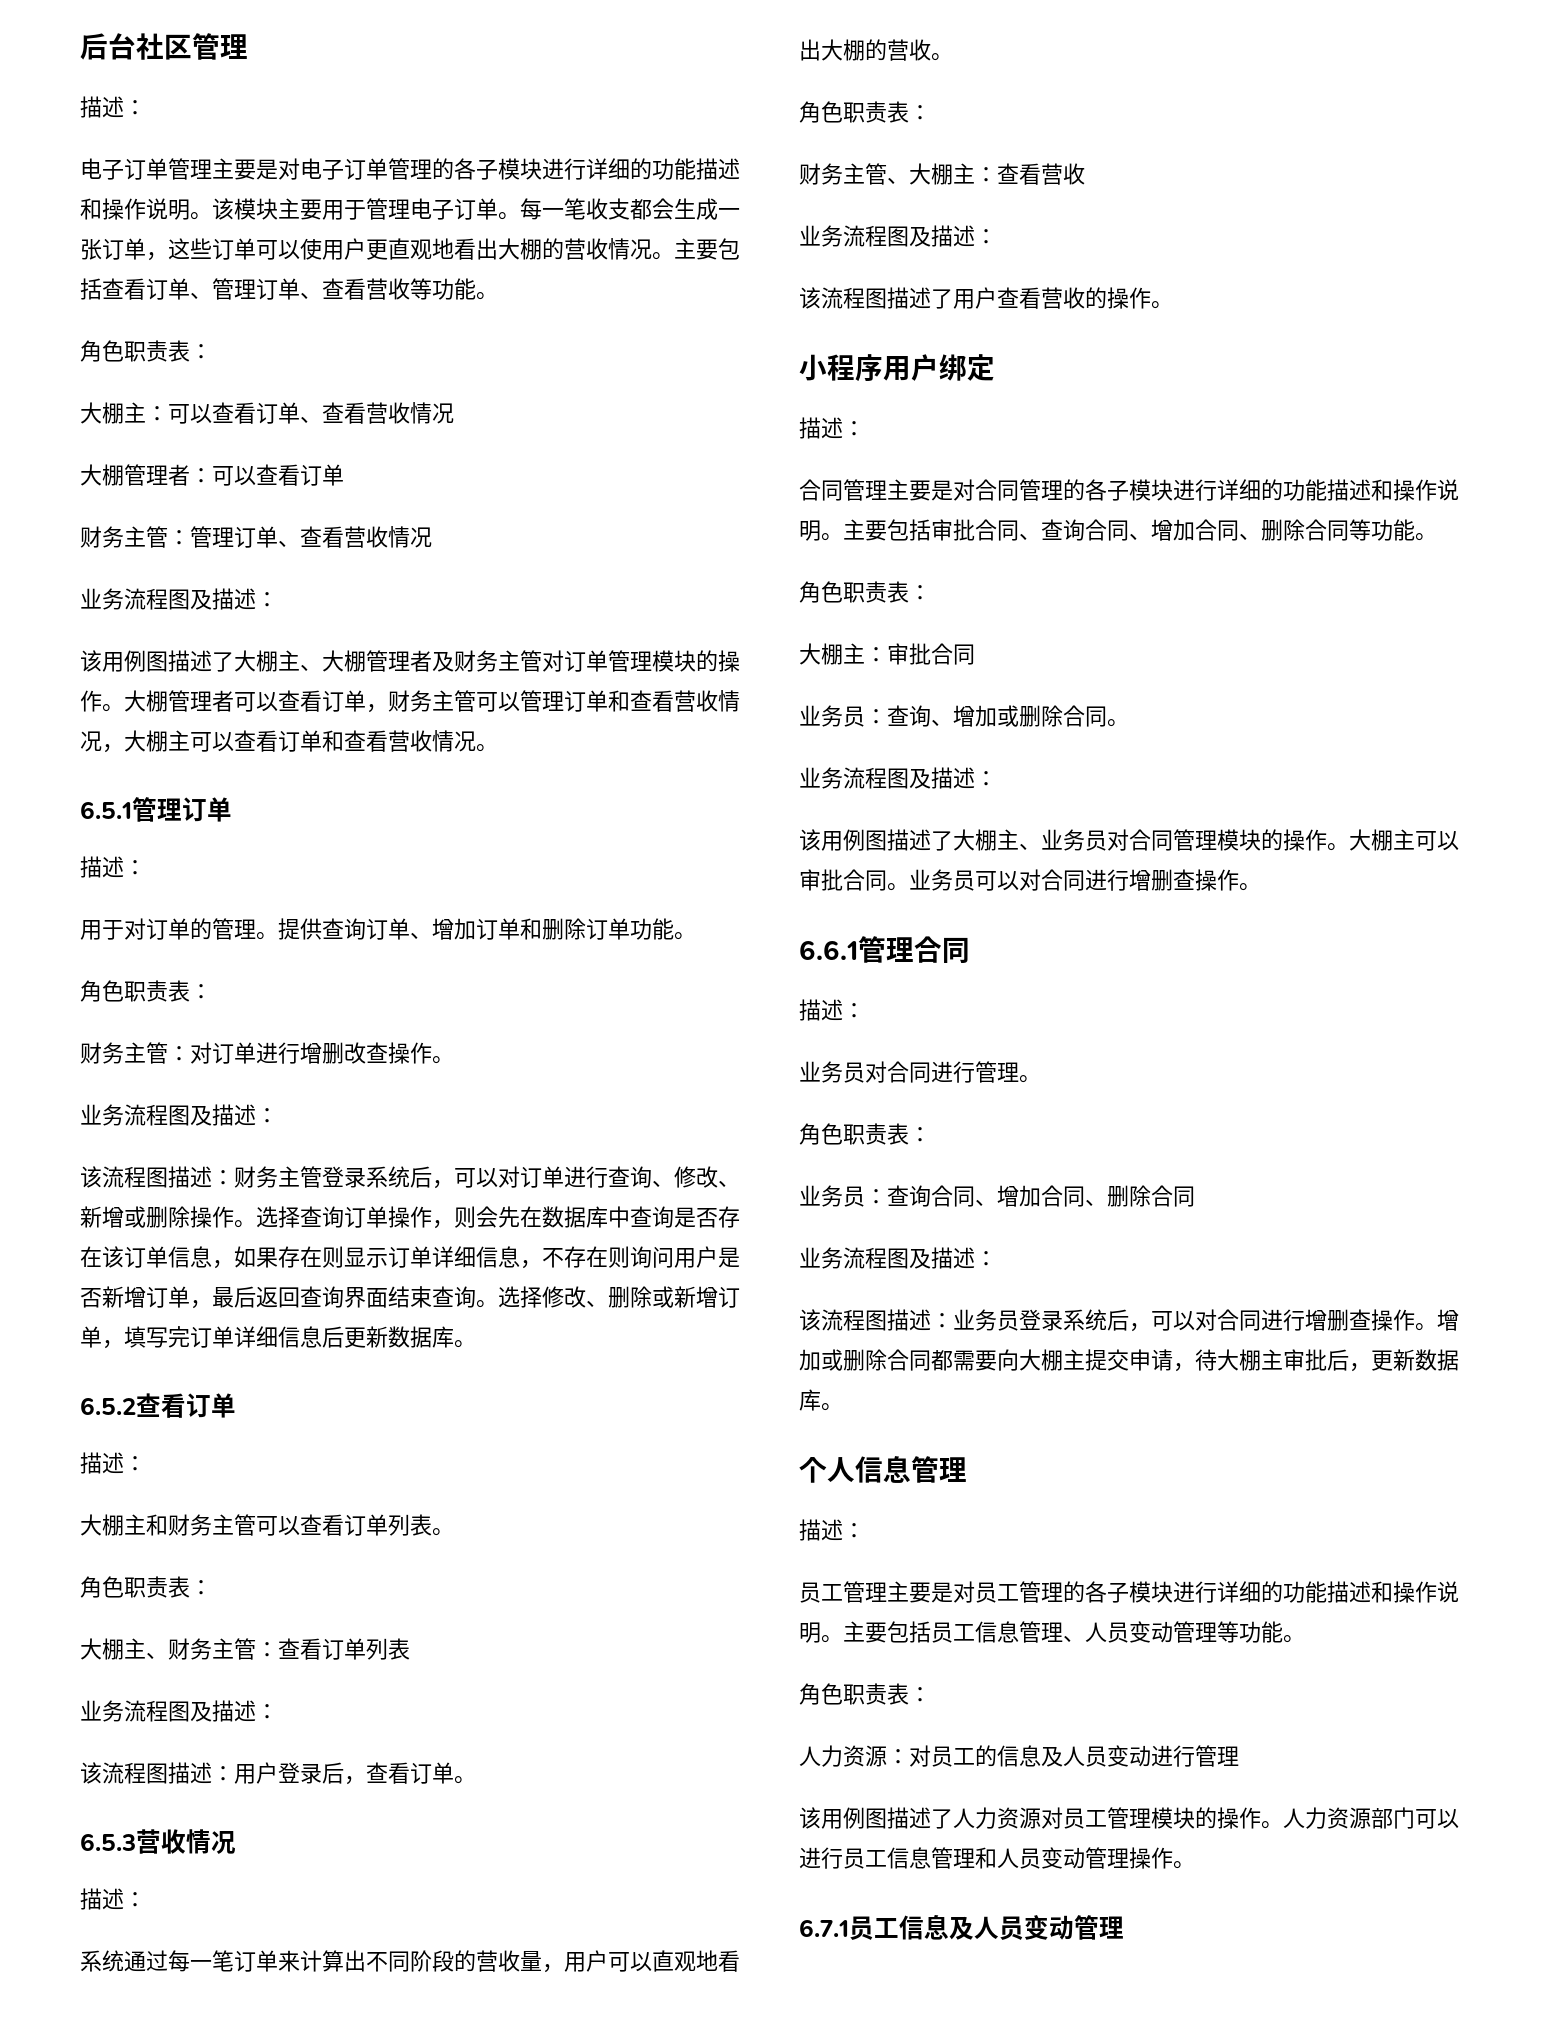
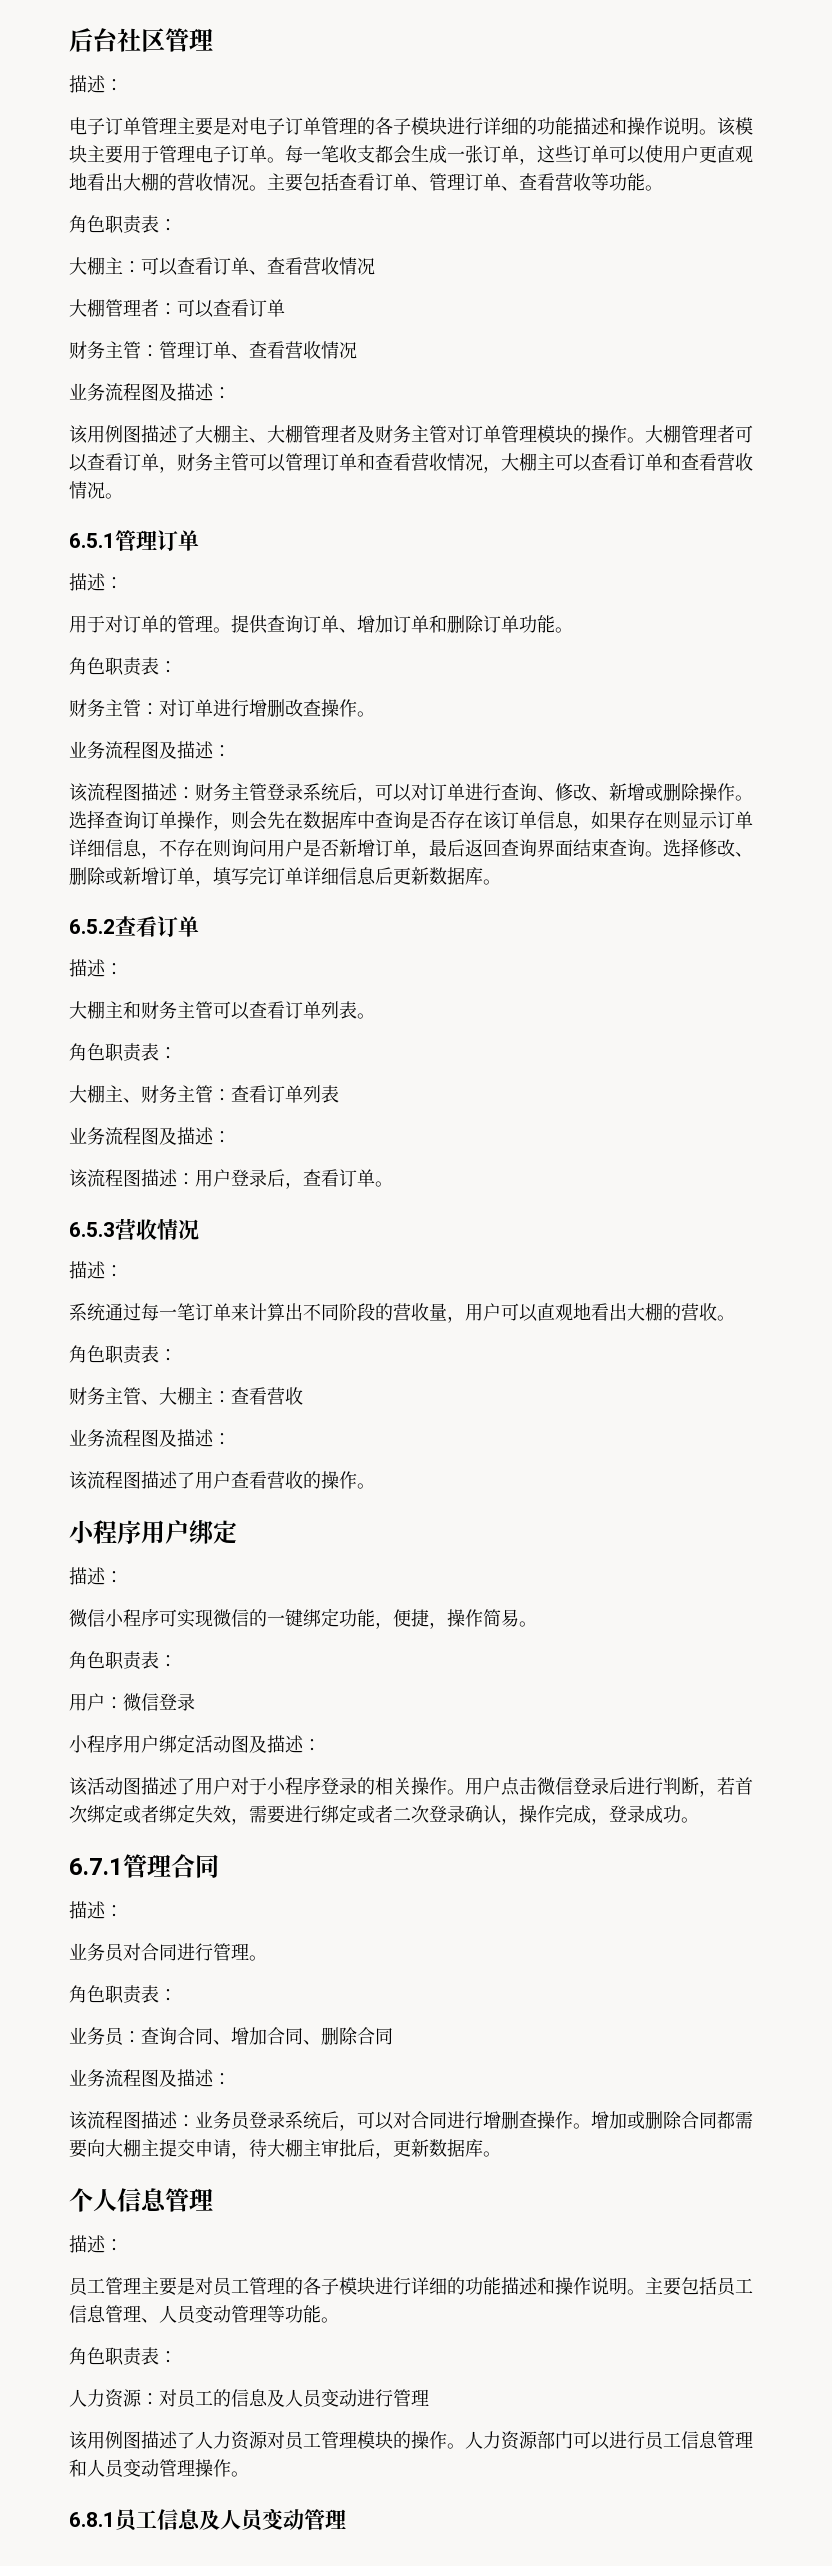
- 合同管理主要是对合同管理的各子模块进行详细的功能描述和操作说明。主要包括审批合同、查询合同、增加合同、删除合同等功能。
+ 微信小程序可实现微信的一键绑定功能，便捷，操作简易。
  角色职责表：
- 大棚主：审批合同
- 业务员：查询、增加或删除合同。
- 业务流程图及描述：
- 该用例图描述了大棚主、业务员对合同管理模块的操作。大棚主可以审批合同。业务员可以对合同进行增删查操作。
- 6.6.1管理合同
+ 用户：微信登录
+ 小程序用户绑定活动图及描述：
+ 该活动图描述了用户对于小程序登录的相关操作。用户点击微信登录后进行判断，若首次绑定或者绑定失效，需要进行绑定或者二次登录确认，操作完成，登录成功。
+ 6.7.1管理合同
- 6.7.1员工信息及人员变动管理
+ 6.8.1员工信息及人员变动管理

